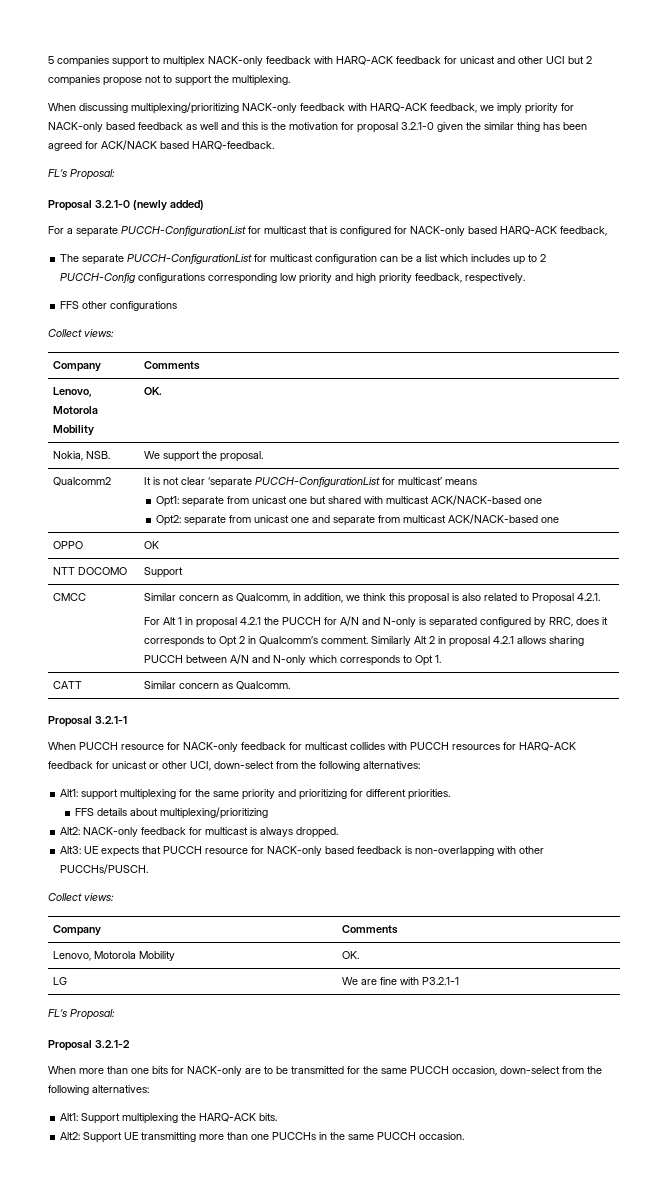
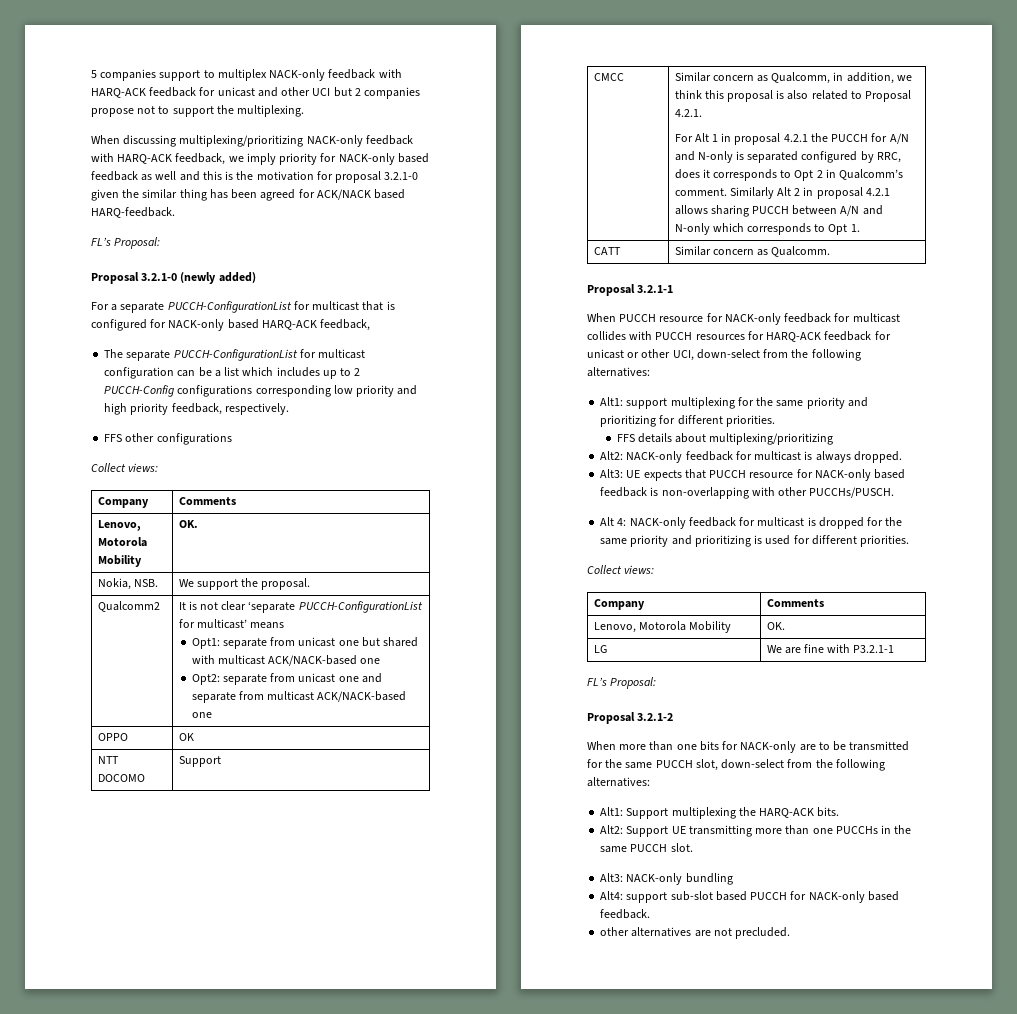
+ Alt 4: NACK-only feedback for multicast is dropped for the same priority and prioritizing is used for different priorities.
- When more than one bits for NACK-only are to be transmitted for the same PUCCH occasion, down-select from the following alternatives:
+ When more than one bits for NACK-only are to be transmitted for the same PUCCH slot, down-select from the following alternatives:
- Alt2: Support UE transmitting more than one PUCCHs in the same PUCCH occasion.
+ Alt2: Support UE transmitting more than one PUCCHs in the same PUCCH slot.
+ Alt3: NACK-only bundling
+ Alt4: support sub-slot based PUCCH for NACK-only based feedback.
+ other alternatives are not precluded.

